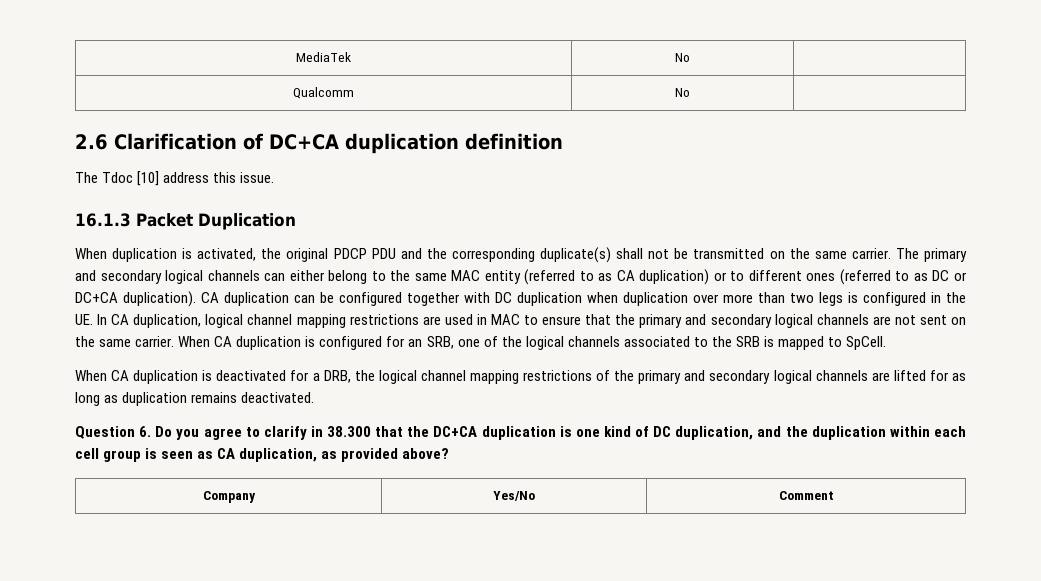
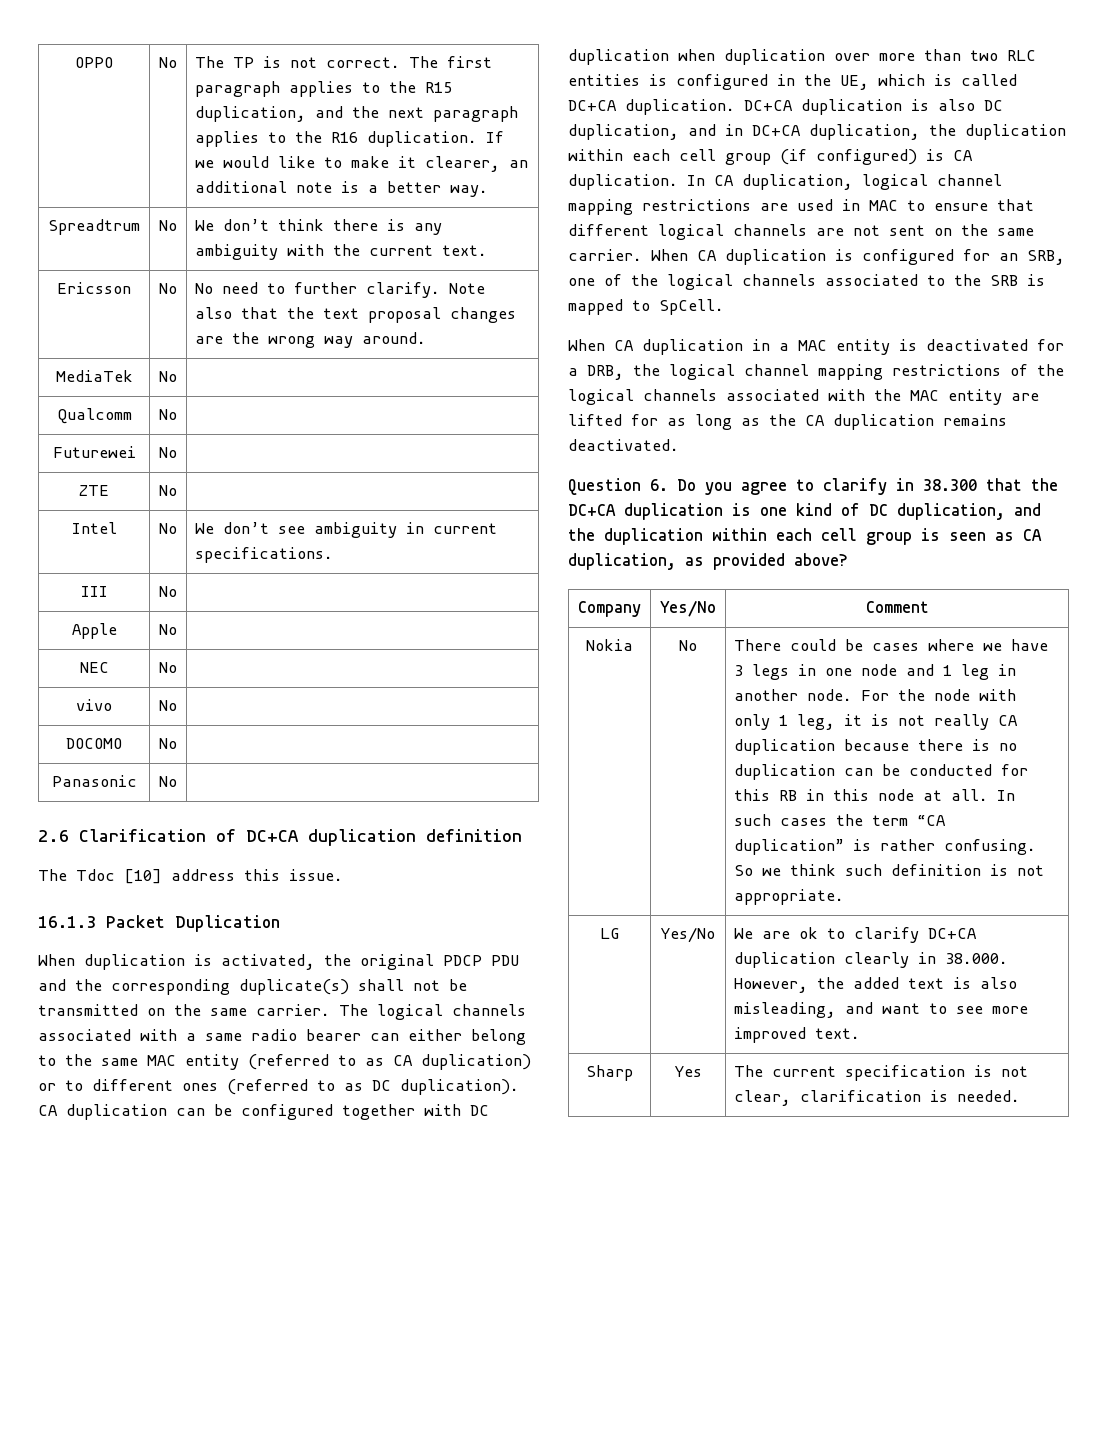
+ OPPO | No | The TP is not correct. The first paragraph applies to the R15 duplication, and the next paragraph applies to the R16 duplication. If we would like to make it clearer, an additional note is a better way.
+ Spreadtrum | No | We don’t think there is any ambiguity with the current text.
+ Ericsson | No | No need to further clarify. Note also that the text proposal changes are the wrong way around.
  MediaTek | No |
  Qualcomm | No |
+ Futurewei | No |
+ ZTE | No |
+ Intel | No | We don’t see ambiguity in current specifications.
+ III | No |
+ Apple | No |
+ NEC | No |
+ vivo | No |
+ DOCOMO | No |
+ Panasonic | No |
- The primary and secondary logical channels can either belong to the same MAC entity (referred to as CA duplication) or to different ones (referred to as DC or DC+CA duplication).
+ The logical channels associated with a same radio bearer can either belong to the same MAC entity (referred to as CA duplication) or to different ones (referred to as DC duplication).
- CA duplication can be configured together with DC duplication when duplication over more than two legs is configured in the UE. In CA duplication, logical channel mapping restrictions are used in MAC to ensure that the primary and secondary logical channels are not sent on the same carrier.
+ CA duplication can be configured together with DC duplication when duplication over more than two RLC entities is configured in the UE, which is called DC+CA duplication. DC+CA duplication is also DC duplication, and in DC+CA duplication, the duplication within each cell group (if configured) is CA duplication. In CA duplication, logical channel mapping restrictions are used in MAC to ensure that different logical channels are not sent on the same carrier.
- When CA duplication is deactivated for a DRB, the logical channel mapping restrictions of the primary and secondary logical channels are lifted for as long as duplication remains deactivated.
+ When CA duplication in a MAC entity is deactivated for a DRB, the logical channel mapping restrictions of the logical channels associated with the MAC entity are lifted for as long as the CA duplication remains deactivated.
+ Nokia | No | There could be cases where we have 3 legs in one node and 1 leg in another node. For the node with only 1 leg, it is not really CA duplication because there is no duplication can be conducted for this RB in this node at all. In such cases the term “CA duplication” is rather confusing. So we think such definition is not appropriate.
+ LG | Yes/No | We are ok to clarify DC+CA duplication clearly in 38.000. However, the added text is also misleading, and want to see more improved text.
+ Sharp | Yes | The current specification is not clear, clarification is needed.

